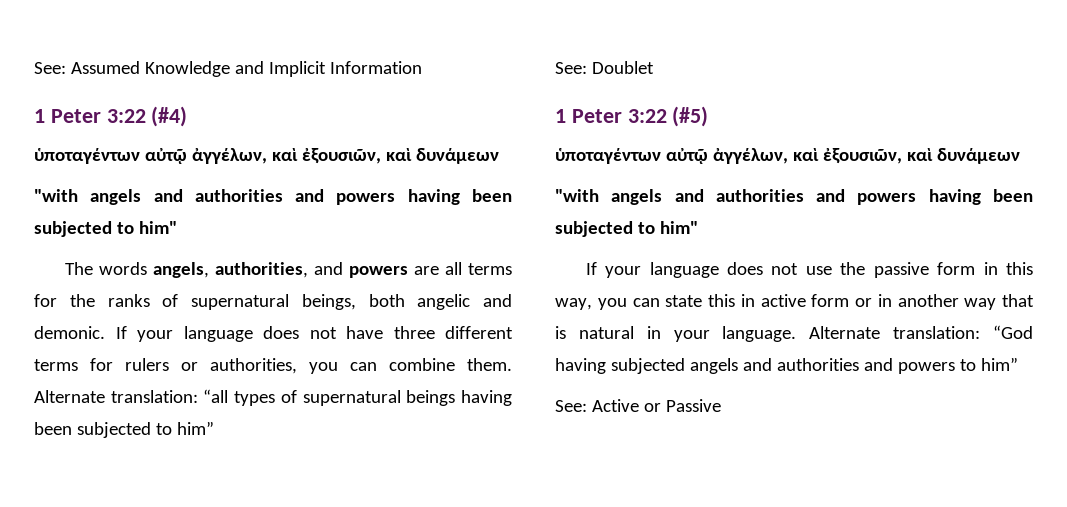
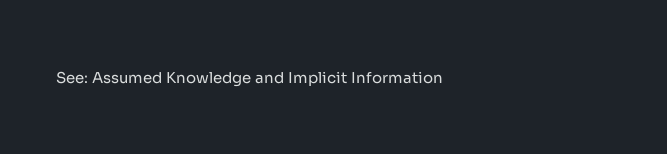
- 1 Peter 3:22 (#4)
- ὑποταγέντων αὐτῷ ἀγγέλων, καὶ ἐξουσιῶν, καὶ δυνάμεων
- "with angels and authorities and powers having been subjected to him"
- The words angels, authorities, and powers are all terms for the ranks of supernatural beings, both angelic and demonic. If your language does not have three different terms for rulers or authorities, you can combine them. Alternate translation: “all types of supernatural beings having been subjected to him”
- See: Doublet
- 1 Peter 3:22 (#5)
- ὑποταγέντων αὐτῷ ἀγγέλων, καὶ ἐξουσιῶν, καὶ δυνάμεων
- "with angels and authorities and powers having been subjected to him"
- If your language does not use the passive form in this way, you can state this in active form or in another way that is natural in your language. Alternate translation: “God having subjected angels and authorities and powers to him”
- See: Active or Passive

